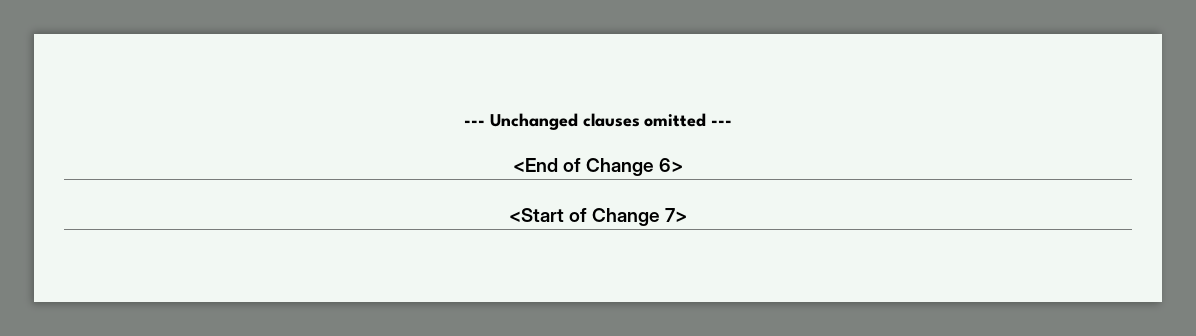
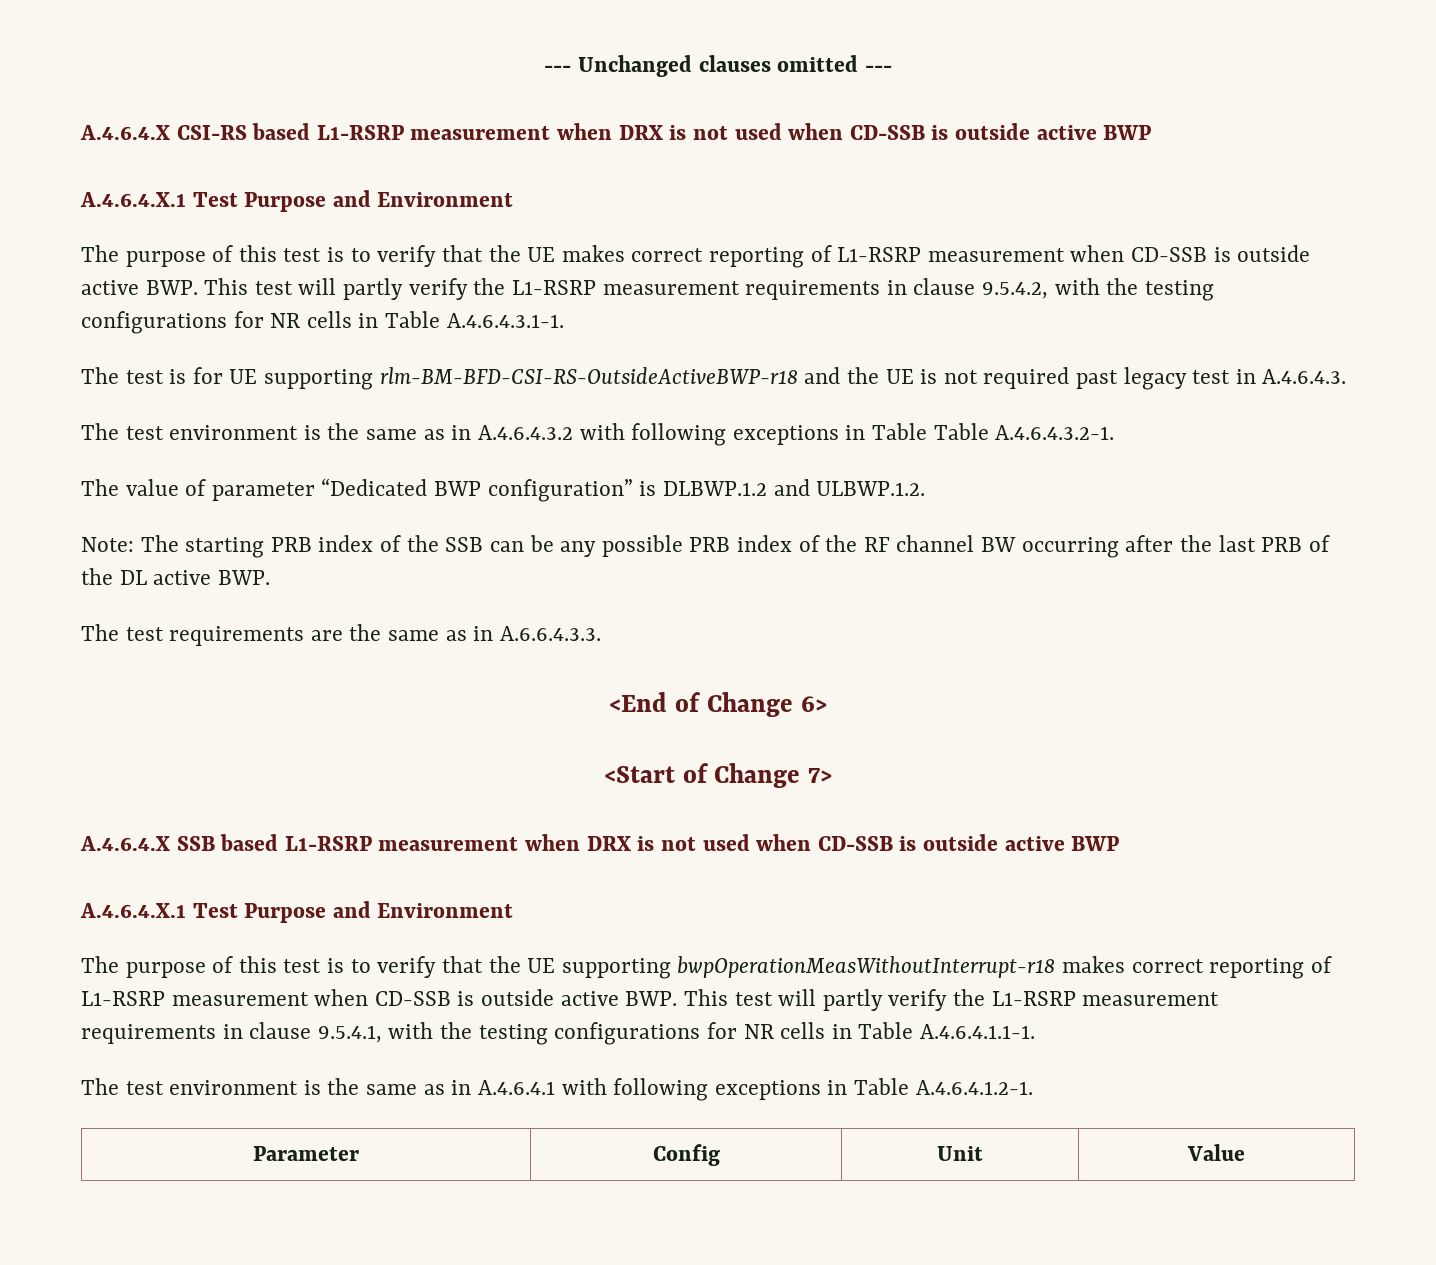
+ A.4.6.4.X CSI-RS based L1-RSRP measurement when DRX is not used when CD-SSB is outside active BWP
+ A.4.6.4.X.1 Test Purpose and Environment
+ The purpose of this test is to verify that the UE makes correct reporting of L1-RSRP measurement when CD-SSB is outside active BWP. This test will partly verify the L1-RSRP measurement requirements in clause 9.5.4.2, with the testing configurations for NR cells in Table A.4.6.4.3.1-1.
+ The test is for UE supporting rlm-BM-BFD-CSI-RS-OutsideActiveBWP-r18 and the UE is not required past legacy test in A.4.6.4.3.
+ The test environment is the same as in A.4.6.4.3.2 with following exceptions in Table Table A.4.6.4.3.2-1.
+ The value of parameter “Dedicated BWP configuration” is DLBWP.1.2 and ULBWP.1.2.
+ Note: The starting PRB index of the SSB can be any possible PRB index of the RF channel BW occurring after the last PRB of the DL active BWP.
+ The test requirements are the same as in A.6.6.4.3.3.
+ A.4.6.4.X SSB based L1-RSRP measurement when DRX is not used when CD-SSB is outside active BWP
+ A.4.6.4.X.1 Test Purpose and Environment
+ The purpose of this test is to verify that the UE supporting bwpOperationMeasWithoutInterrupt-r18 makes correct reporting of L1-RSRP measurement when CD-SSB is outside active BWP. This test will partly verify the L1-RSRP measurement requirements in clause 9.5.4.1, with the testing configurations for NR cells in Table A.4.6.4.1.1-1.
+ The test environment is the same as in A.4.6.4.1 with following exceptions in Table A.4.6.4.1.2-1.
+ Parameter | Config | Unit | Value

